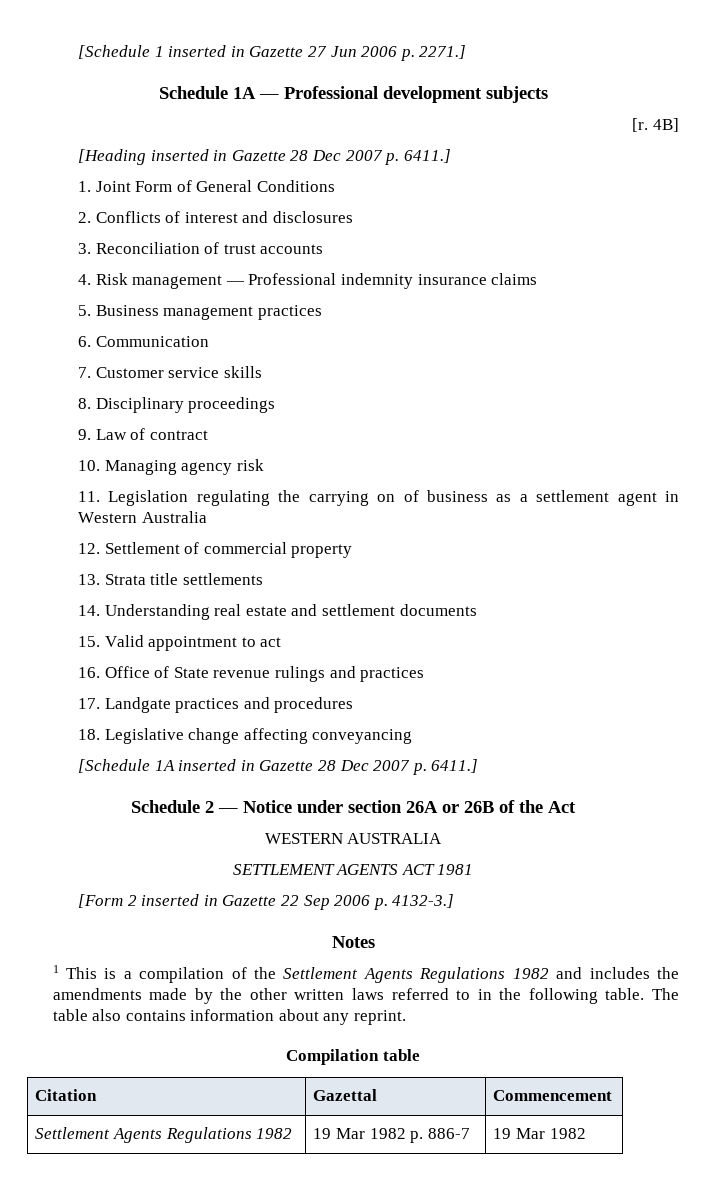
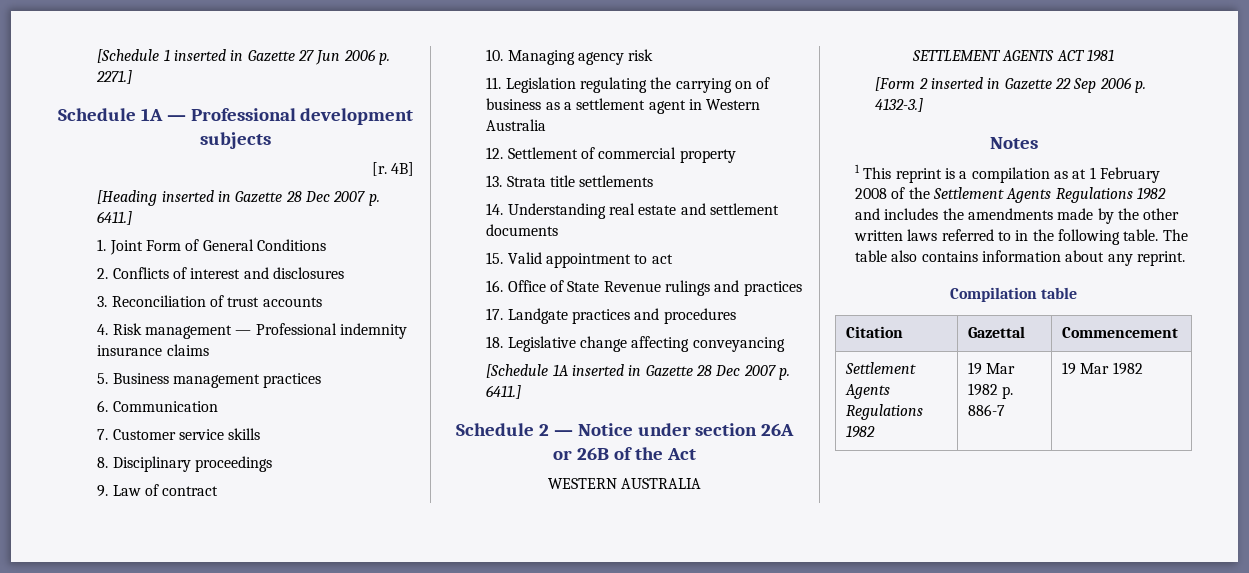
- 16. Office of State revenue rulings and practices
+ 16. Office of State Revenue rulings and practices
- 1 This is a compilation of the Settlement Agents Regulations 1982 and includes the amendments made by the other written laws referred to in the following table.
+ 1 This reprint is a compilation as at 1 February 2008 of the Settlement Agents Regulations 1982 and includes the amendments made by the other written laws referred to in the following table.

